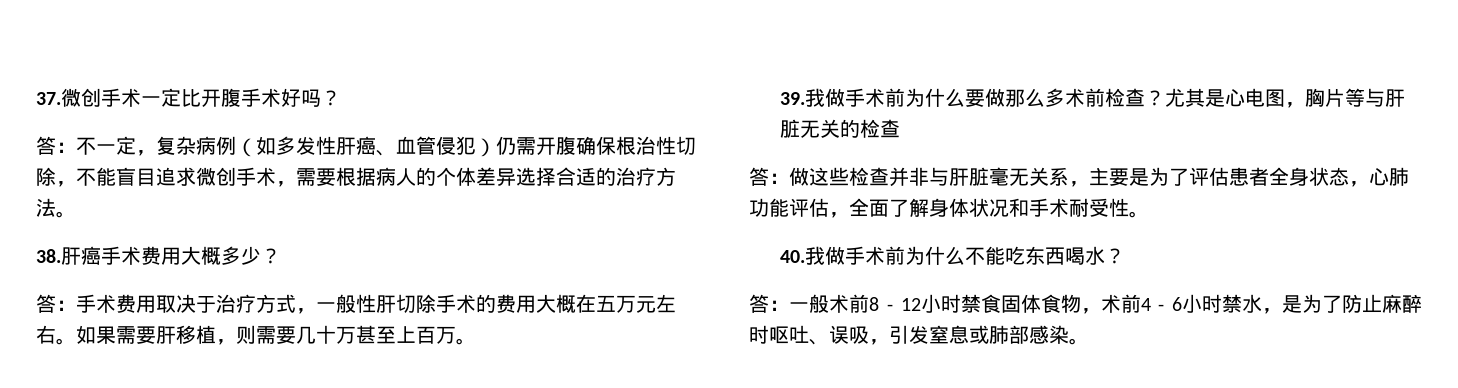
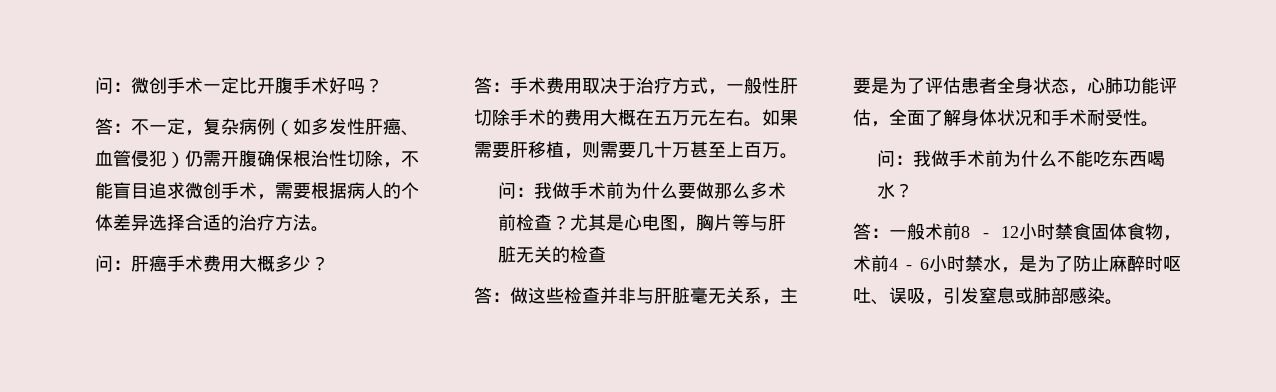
- 37.微创手术一定比开腹手术好吗？
+ 问：微创手术一定比开腹手术好吗？
- 38.肝癌手术费用大概多少？
+ 问：肝癌手术费用大概多少？
- 39.我做手术前为什么要做那么多术前检查？
+ 问：我做手术前为什么要做那么多术前检查？
- 40.我做手术前为什么不能吃东西喝水？
+ 问：我做手术前为什么不能吃东西喝水？

